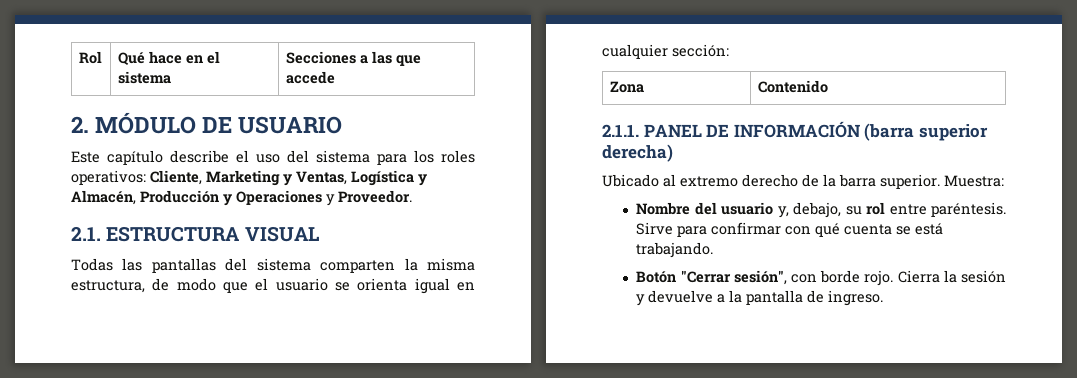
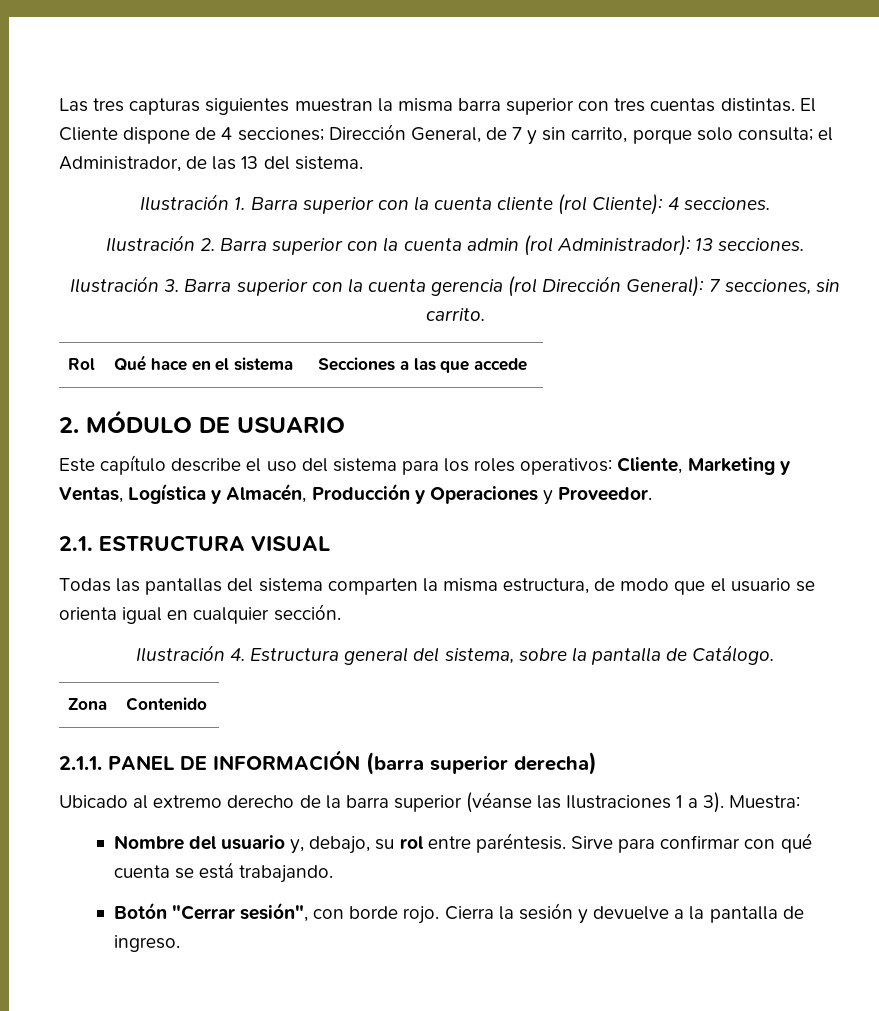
+ Las tres capturas siguientes muestran la misma barra superior con tres cuentas distintas. El Cliente dispone de 4 secciones; Dirección General, de 7 y sin carrito, porque solo consulta; el Administrador, de las 13 del sistema.
+ Ilustración 1. Barra superior con la cuenta cliente (rol Cliente): 4 secciones.
+ Ilustración 2. Barra superior con la cuenta admin (rol Administrador): 13 secciones.
+ Ilustración 3. Barra superior con la cuenta gerencia (rol Dirección General): 7 secciones, sin carrito.
- Todas las pantallas del sistema comparten la misma estructura, de modo que el usuario se orienta igual en cualquier sección:
+ Todas las pantallas del sistema comparten la misma estructura, de modo que el usuario se orienta igual en cualquier sección.
+ Ilustración 4. Estructura general del sistema, sobre la pantalla de Catálogo.
- Ubicado al extremo derecho de la barra superior.
+ Ubicado al extremo derecho de la barra superior (véanse las Ilustraciones 1 a 3).

